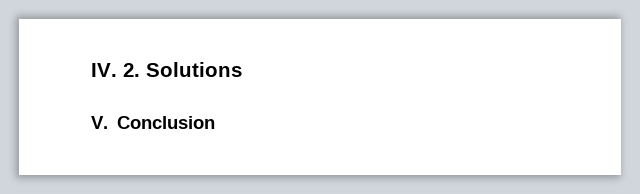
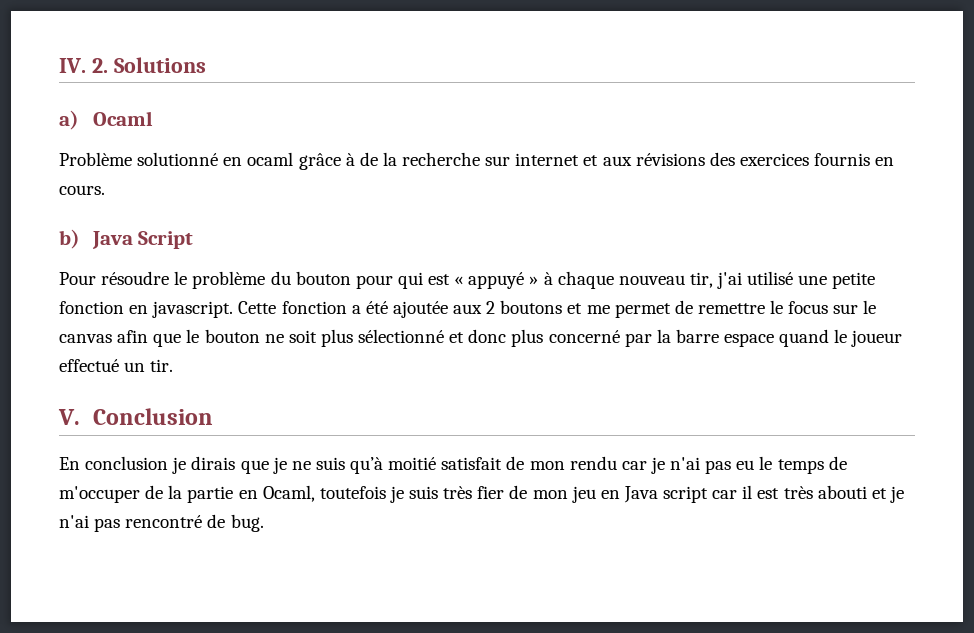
+ a) Ocaml
+ Problème solutionné en ocaml grâce à de la recherche sur internet et aux révisions des exercices fournis en cours.
+ b) Java Script
+ Pour résoudre le problème du bouton pour qui est « appuyé » à chaque nouveau tir, j'ai utilisé une petite fonction en javascript. Cette fonction a été ajoutée aux 2 boutons et me permet de remettre le focus sur le canvas afin que le bouton ne soit plus sélectionné et donc plus concerné par la barre espace quand le joueur effectué un tir.
  V. Conclusion
+ En conclusion je dirais que je ne suis qu’à moitié satisfait de mon rendu car je n'ai pas eu le temps de m'occuper de la partie en Ocaml, toutefois je suis très fier de mon jeu en Java script car il est très abouti et je n'ai pas rencontré de bug.

